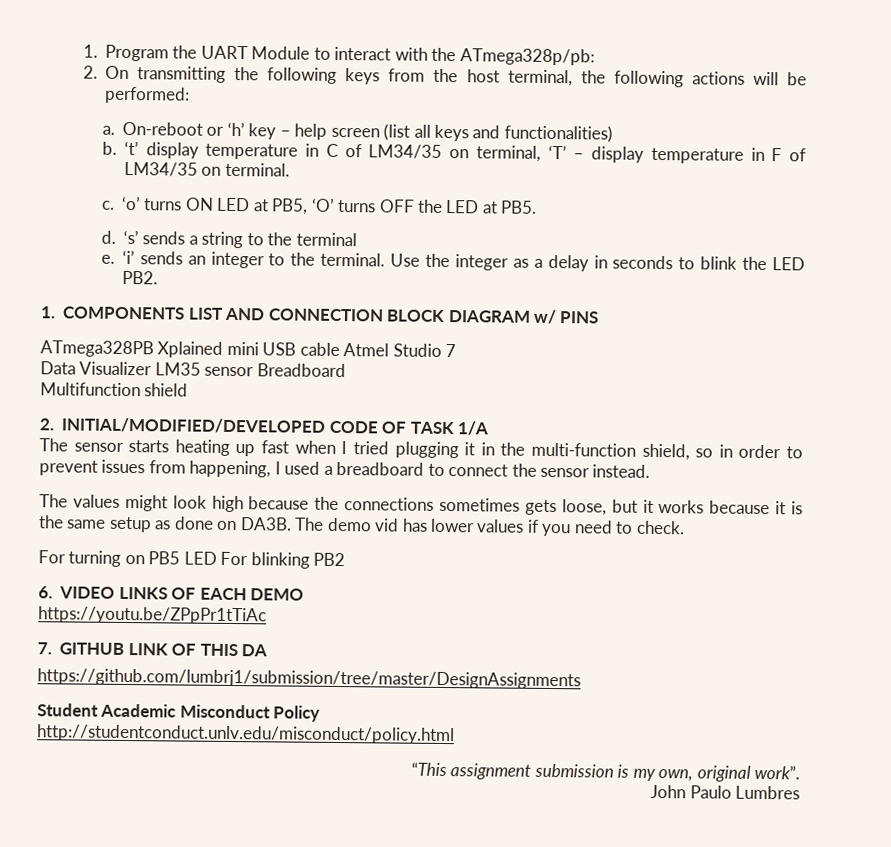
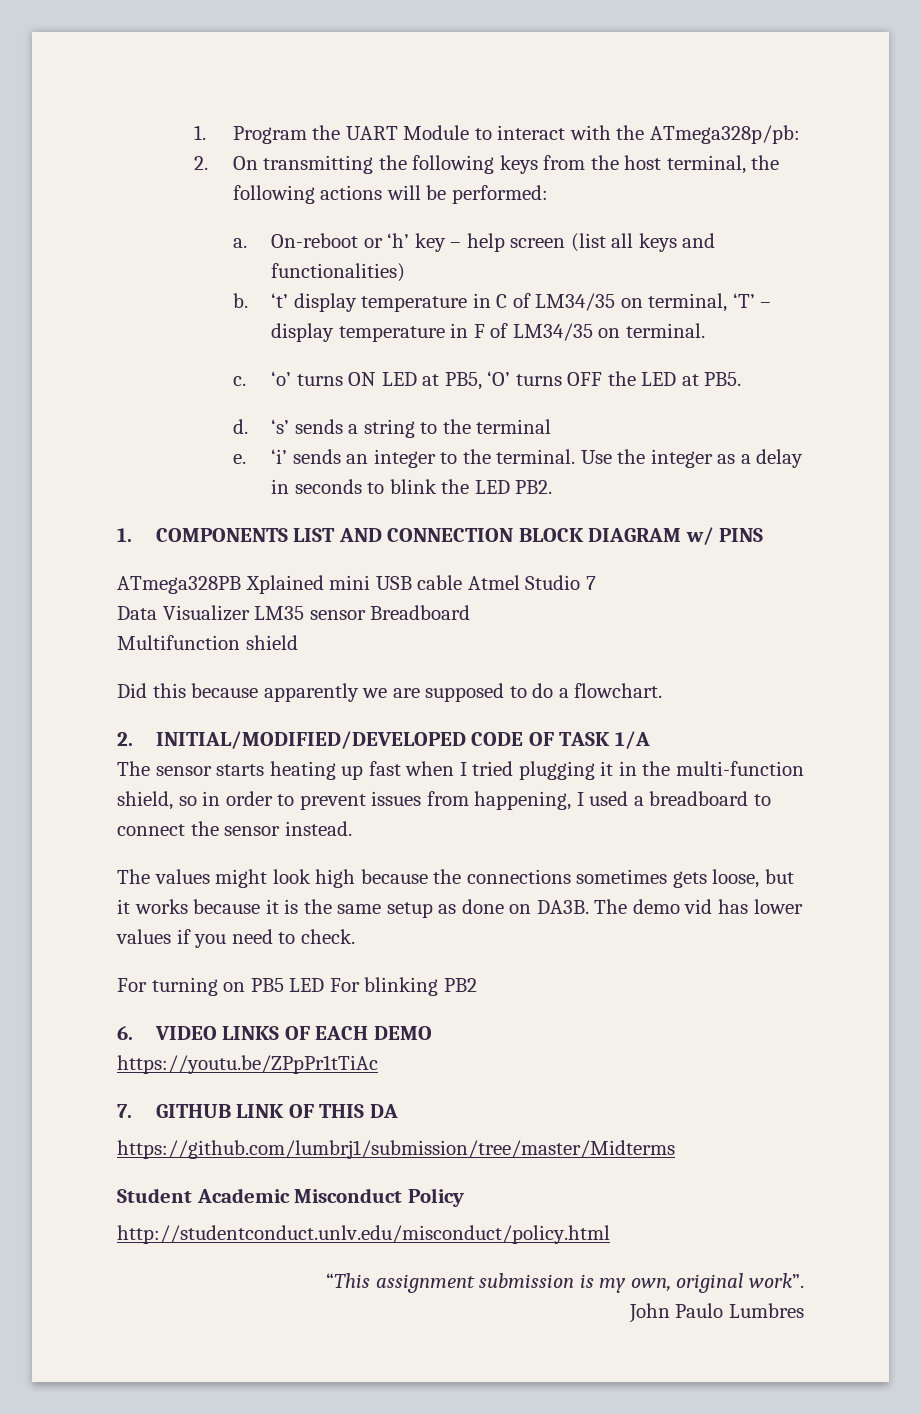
+ Did this because apparently we are supposed to do a flowchart.
- https://github.com/lumbrj1/submission/tree/master/DesignAssignments
+ https://github.com/lumbrj1/submission/tree/master/Midterms

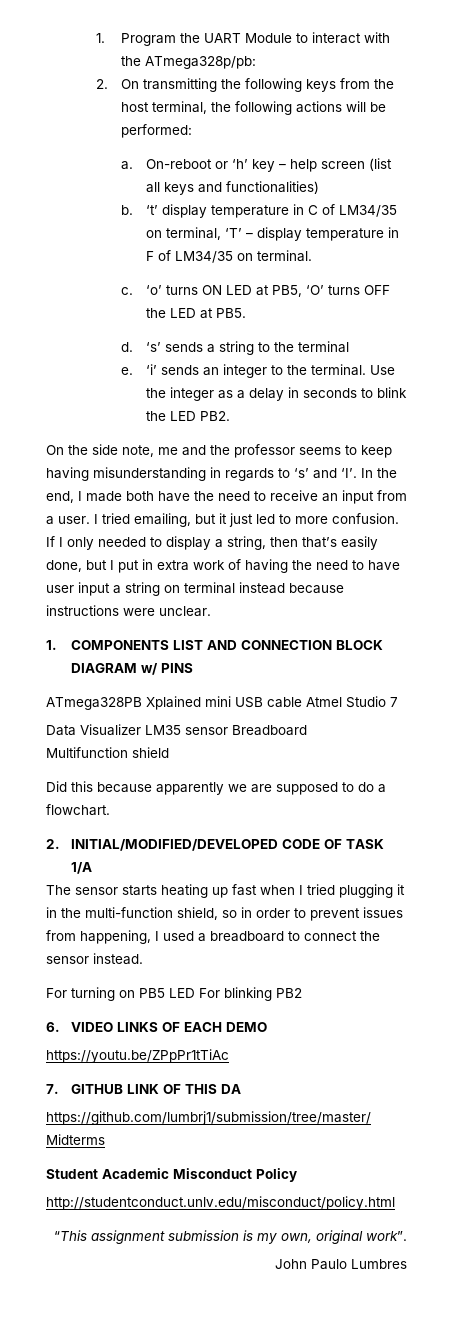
+ On the side note, me and the professor seems to keep having misunderstanding in regards to ‘s’ and ‘I’. In the end, I made both have the need to receive an input from a user. I tried emailing, but it just led to more confusion. If I only needed to display a string, then that’s easily done, but I put in extra work of having the need to have user input a string on terminal instead because instructions were unclear.
- The values might look high because the connections sometimes gets loose, but it works because it is the same setup as done on DA3B. The demo vid has lower values if you need to check.

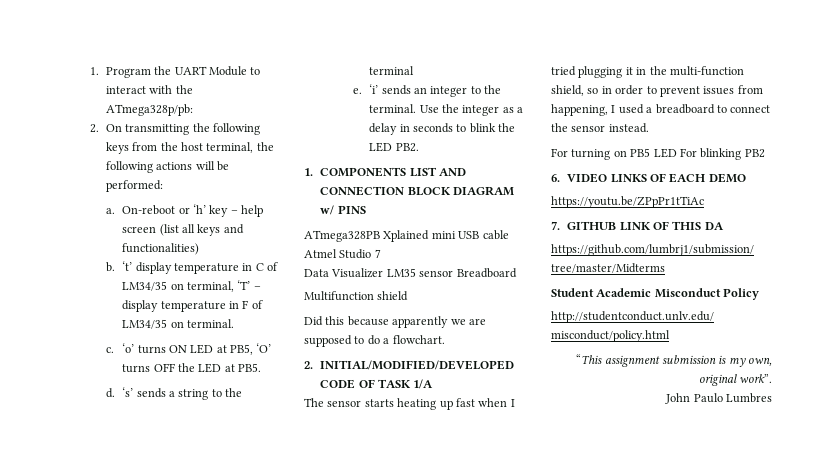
- On the side note, me and the professor seems to keep having misunderstanding in regards to ‘s’ and ‘I’. In the end, I made both have the need to receive an input from a user. I tried emailing, but it just led to more confusion. If I only needed to display a string, then that’s easily done, but I put in extra work of having the need to have user input a string on terminal instead because instructions were unclear.

